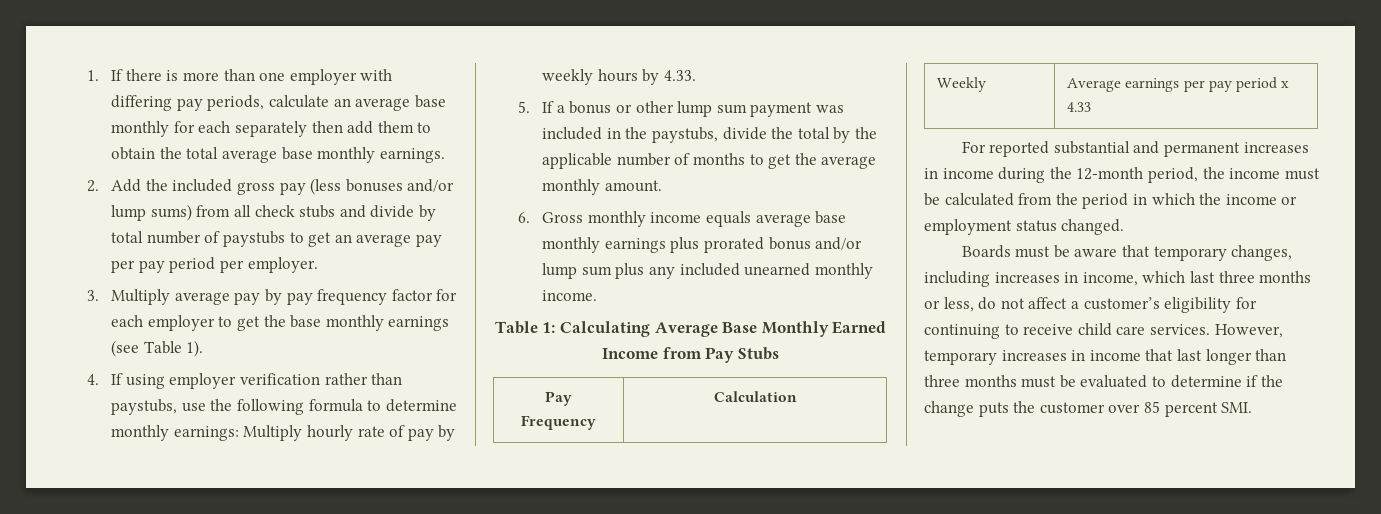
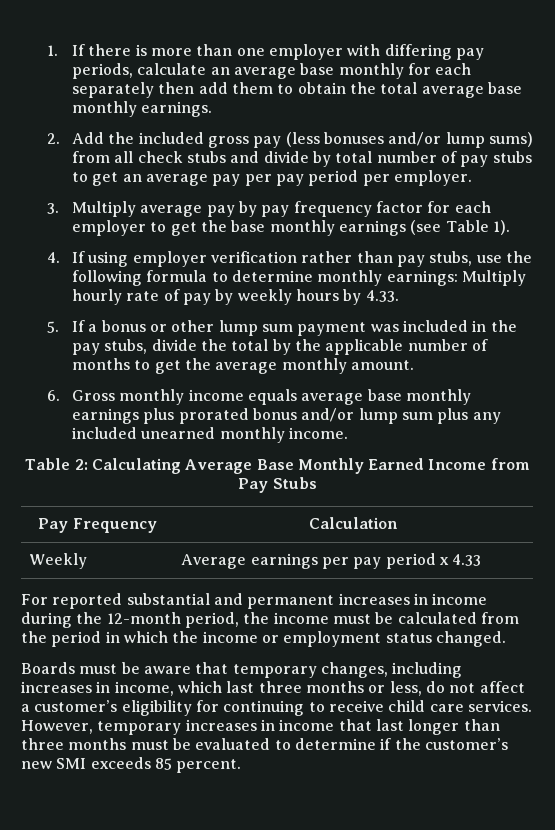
- 2. Add the included gross pay (less bonuses and/or lump sums) from all check stubs and divide by total number of paystubs to get an average pay per pay period per employer.
+ 2. Add the included gross pay (less bonuses and/or lump sums) from all check stubs and divide by total number of pay stubs to get an average pay per pay period per employer.
- 4. If using employer verification rather than paystubs, use the following formula to determine monthly earnings: Multiply hourly rate of pay by weekly hours by 4.33.
+ 4. If using employer verification rather than pay stubs, use the following formula to determine monthly earnings: Multiply hourly rate of pay by weekly hours by 4.33.
- 5. If a bonus or other lump sum payment was included in the paystubs, divide the total by the applicable number of months to get the average monthly amount.
+ 5. If a bonus or other lump sum payment was included in the pay stubs, divide the total by the applicable number of months to get the average monthly amount.
- Table 1: Calculating Average Base Monthly Earned Income from Pay Stubs
+ Table 2: Calculating Average Base Monthly Earned Income from Pay Stubs
- However, temporary increases in income that last longer than three months must be evaluated to determine if the change puts the customer over 85 percent SMI.
+ However, temporary increases in income that last longer than three months must be evaluated to determine if the customer’s new SMI exceeds 85 percent.

